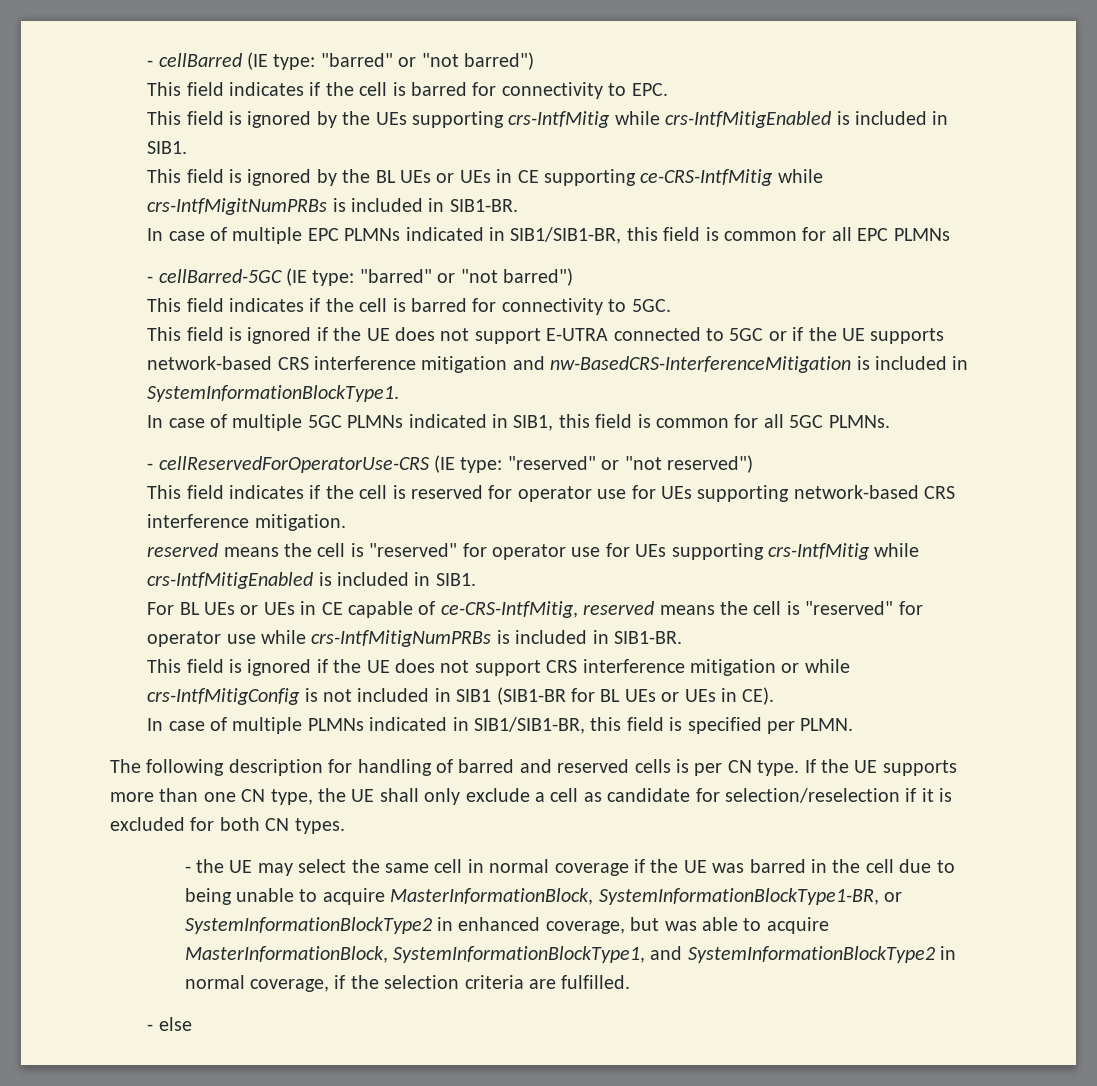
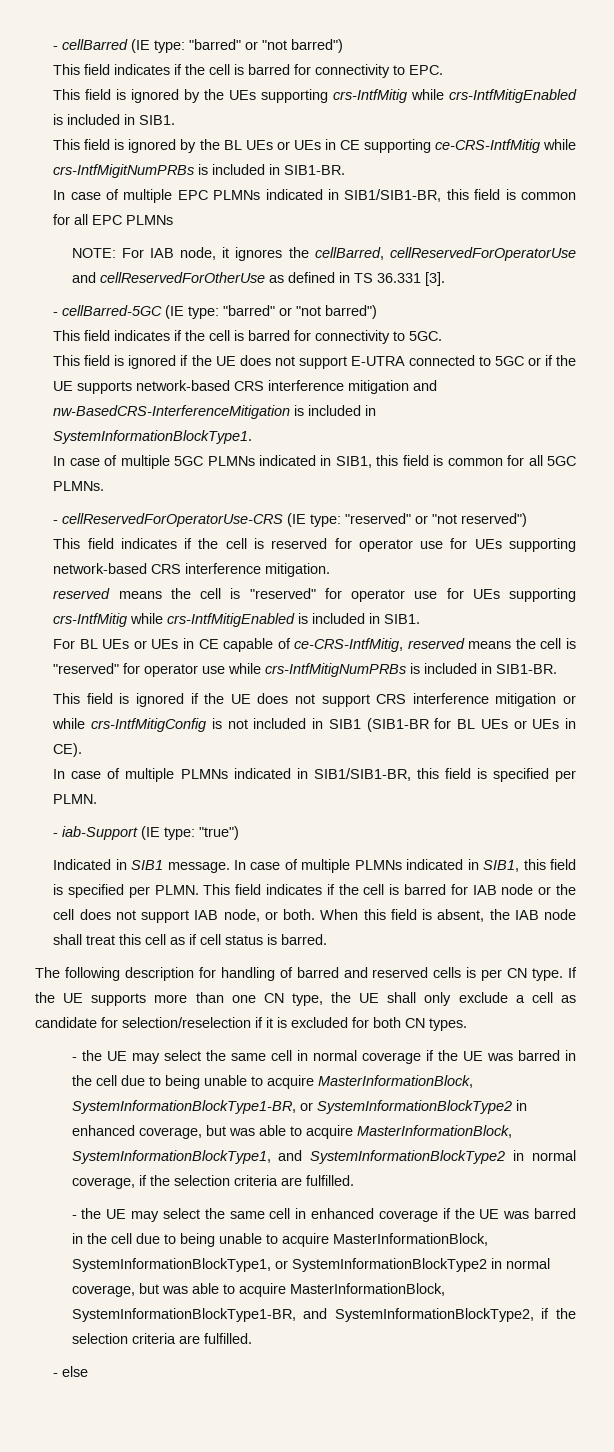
+ NOTE: For IAB node, it ignores the cellBarred, cellReservedForOperatorUse and cellReservedForOtherUse as defined in TS 36.331 [3].
+ - iab-Support (IE type: "true")
+ Indicated in SIB1 message. In case of multiple PLMNs indicated in SIB1, this field is specified per PLMN. This field indicates if the cell is barred for IAB node or the cell does not support IAB node, or both. When this field is absent, the IAB node shall treat this cell as if cell status is barred.
+ - the UE may select the same cell in enhanced coverage if the UE was barred in the cell due to being unable to acquire MasterInformationBlock, SystemInformationBlockType1, or SystemInformationBlockType2 in normal coverage, but was able to acquire MasterInformationBlock, SystemInformationBlockType1-BR, and SystemInformationBlockType2, if the selection criteria are fulfilled.

